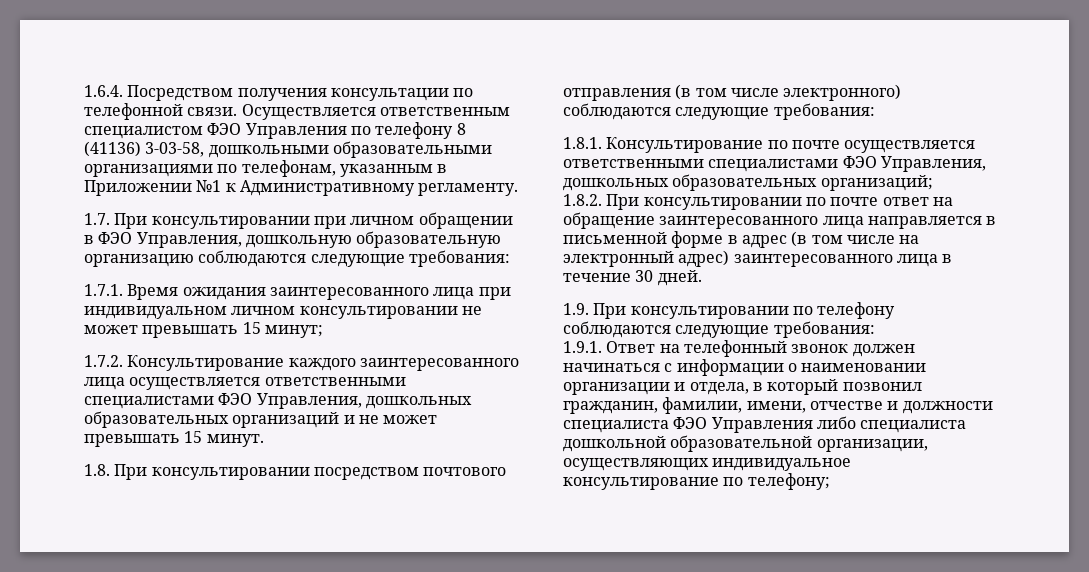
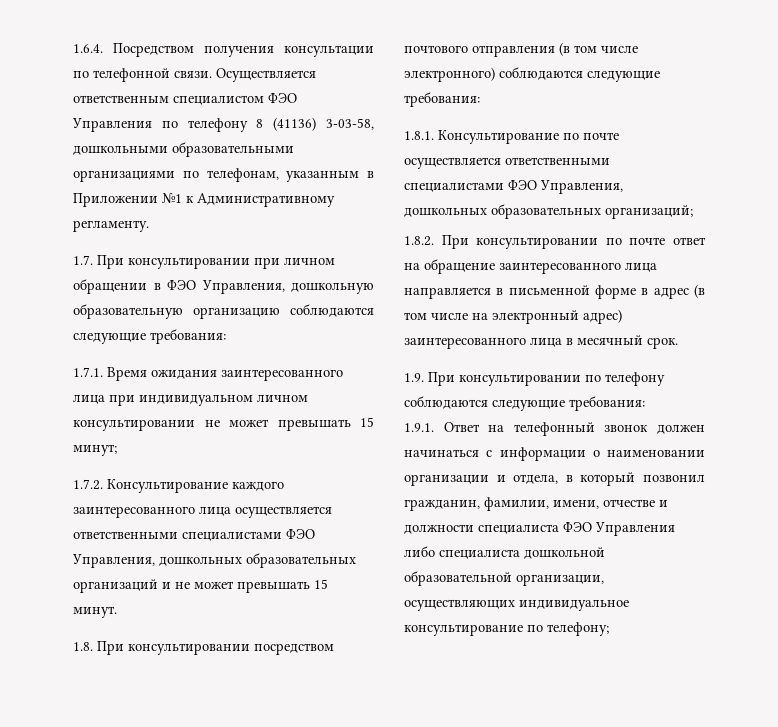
- 1.8.2. При консультировании по почте ответ на обращение заинтересованного лица направляется в письменной форме в адрес (в том числе на электронный адрес) заинтересованного лица в течение 30 дней.
+ 1.8.2. При консультировании по почте ответ на обращение заинтересованного лица направляется в письменной форме в адрес (в том числе на электронный адрес) заинтересованного лица в месячный срок.

